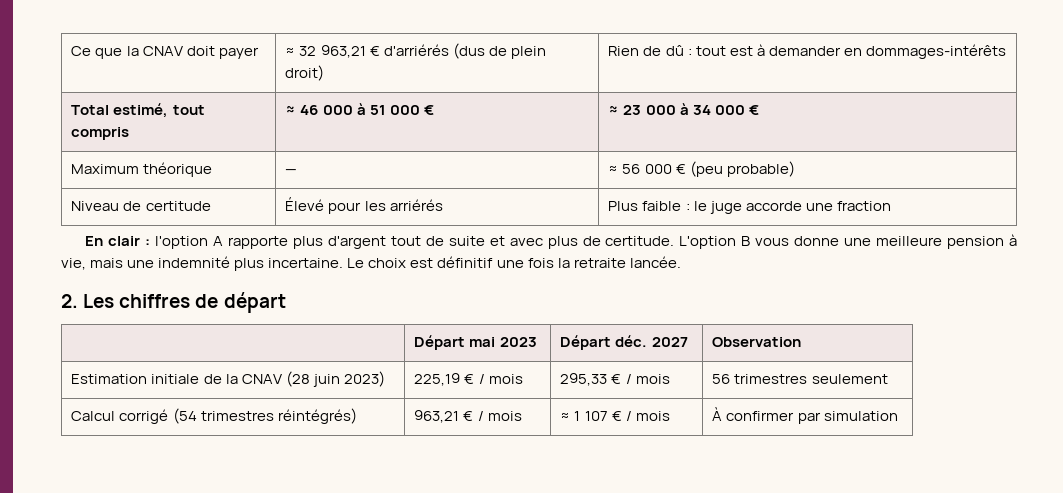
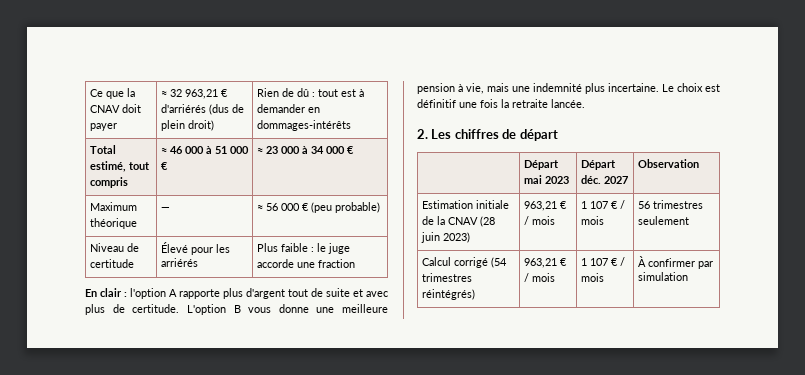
- Estimation initiale de la CNAV (28 juin 2023) | 225,19 € / mois | 295,33 € / mois | 56 trimestres seulement
+ Estimation initiale de la CNAV (28 juin 2023) | 963,21 € / mois | 1 107 € / mois | 56 trimestres seulement
- Calcul corrigé (54 trimestres réintégrés) | 963,21 € / mois | ≈ 1 107 € / mois | À confirmer par simulation
+ Calcul corrigé (54 trimestres réintégrés) | 963,21 € / mois | 1 107 € / mois | À confirmer par simulation

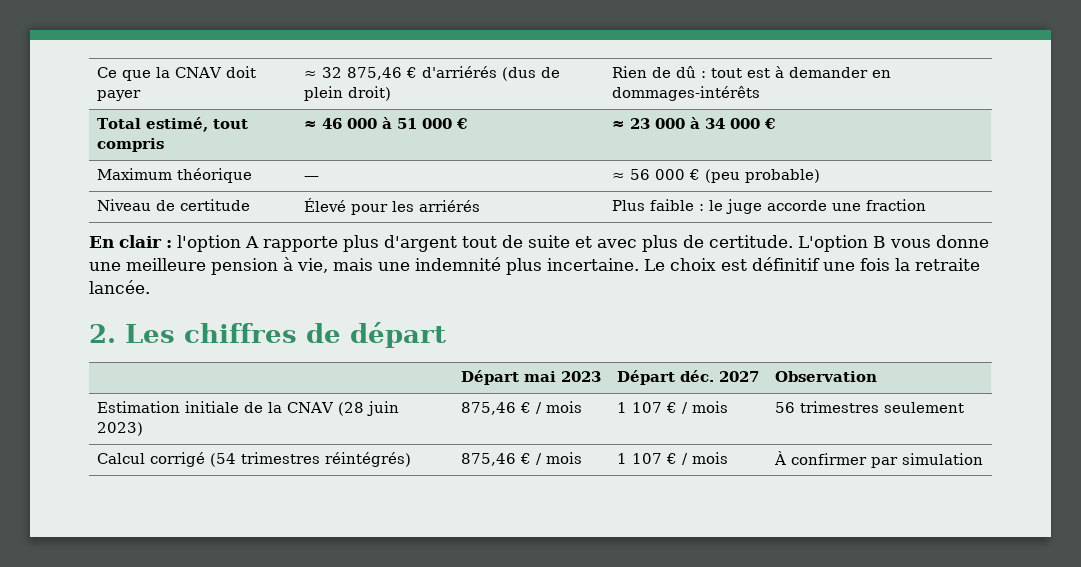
- Ce que la CNAV doit payer | ≈ 32 963,21 € d'arriérés (dus de plein droit) | Rien de dû : tout est à demander en dommages-intérêts
+ Ce que la CNAV doit payer | ≈ 32 875,46 € d'arriérés (dus de plein droit) | Rien de dû : tout est à demander en dommages-intérêts
- Estimation initiale de la CNAV (28 juin 2023) | 963,21 € / mois | 1 107 € / mois | 56 trimestres seulement
+ Estimation initiale de la CNAV (28 juin 2023) | 875,46 € / mois | 1 107 € / mois | 56 trimestres seulement
- Calcul corrigé (54 trimestres réintégrés) | 963,21 € / mois | 1 107 € / mois | À confirmer par simulation
+ Calcul corrigé (54 trimestres réintégrés) | 875,46 € / mois | 1 107 € / mois | À confirmer par simulation

